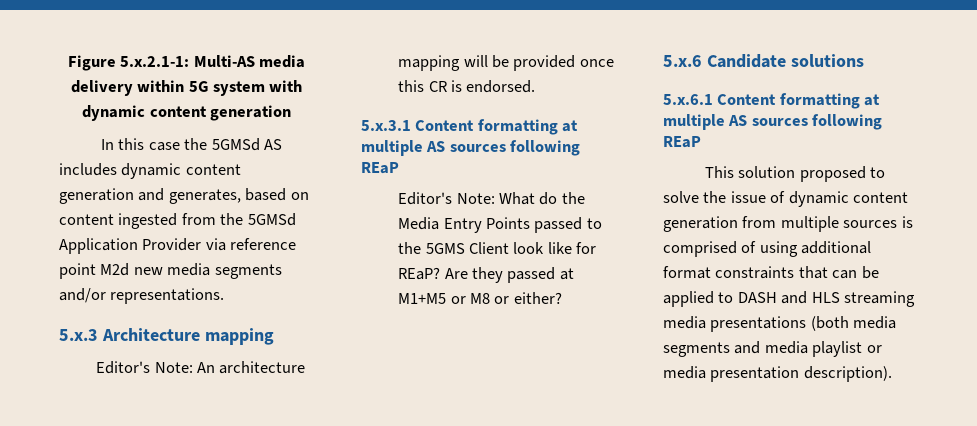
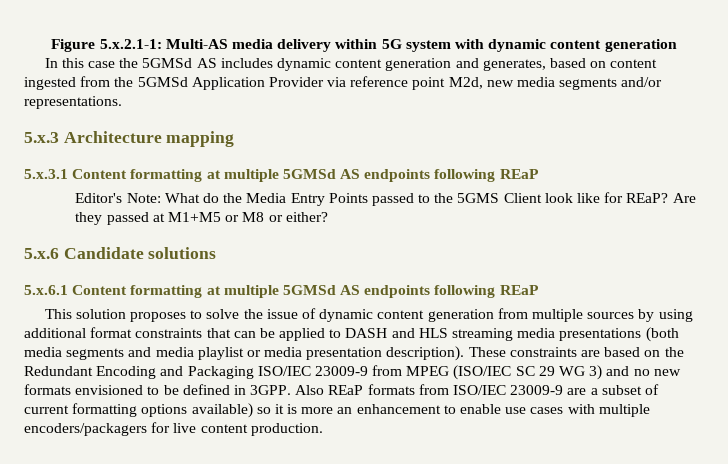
- In this case the 5GMSd AS includes dynamic content generation and generates, based on content ingested from the 5GMSd Application Provider via reference point M2d new media segments and/or representations.
+ In this case the 5GMSd AS includes dynamic content generation and generates, based on content ingested from the 5GMSd Application Provider via reference point M2d, new media segments and/or representations.
- Editor's Note: An architecture mapping will be provided once this CR is endorsed.
- 5.x.3.1 Content formatting at multiple AS sources following REaP
+ 5.x.3.1 Content formatting at multiple 5GMSd AS endpoints following REaP
- 5.x.6.1 Content formatting at multiple AS sources following REaP
+ 5.x.6.1 Content formatting at multiple 5GMSd AS endpoints following REaP
- This solution proposed to solve the issue of dynamic content generation from multiple sources is comprised of using additional format constraints that can be applied to DASH and HLS streaming media presentations (both media segments and media playlist or media presentation description).
+ This solution proposes to solve the issue of dynamic content generation from multiple sources by using additional format constraints that can be applied to DASH and HLS streaming media presentations (both media segments and media playlist or media presentation description).
+ These constraints are based on the Redundant Encoding and Packaging ISO/IEC 23009-9 from MPEG (ISO/IEC SC 29 WG 3) and no new formats envisioned to be defined in 3GPP. Also REaP formats from ISO/IEC 23009-9 are a subset of current formatting options available) so it is more an enhancement to enable use cases with multiple encoders/packagers for live content production.

